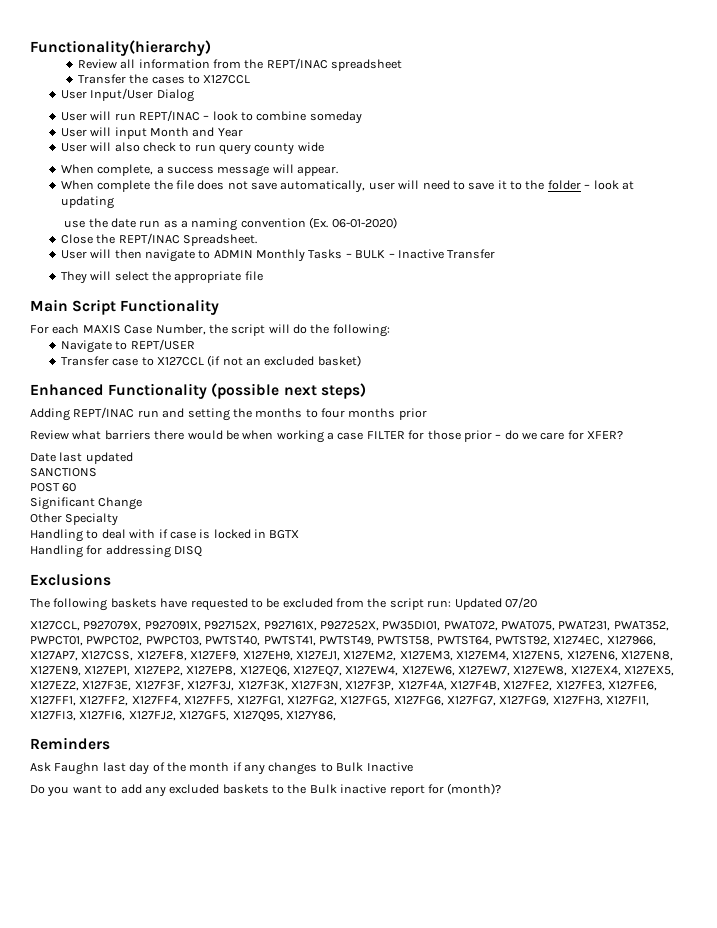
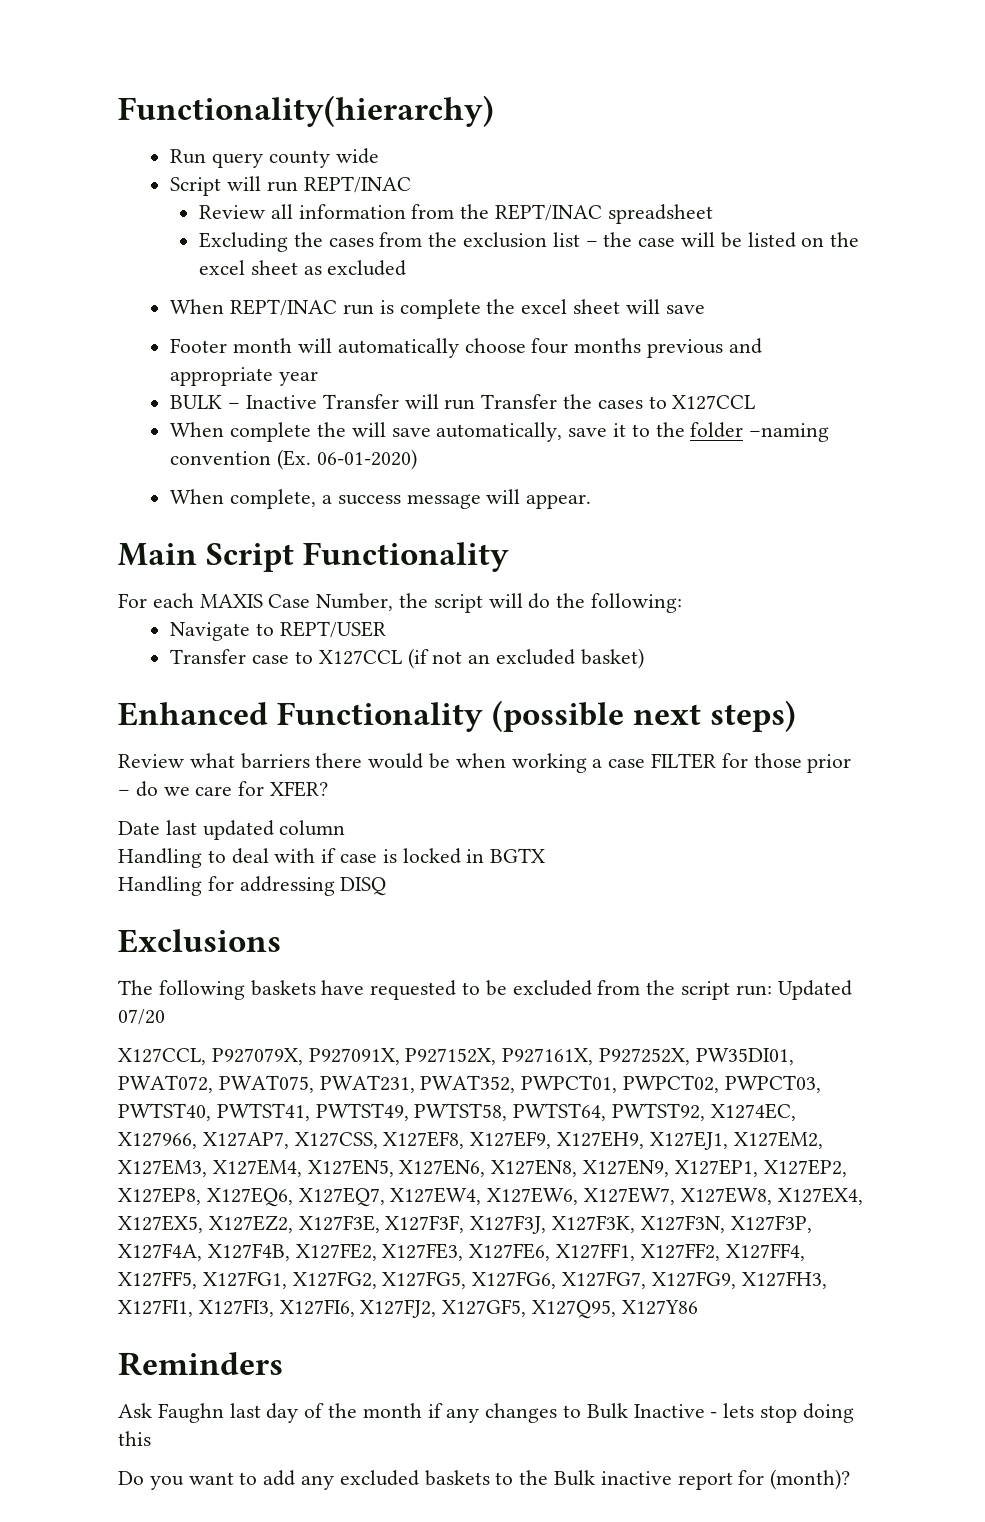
+ Run query county wide
+ Script will run REPT/INAC
- Transfer the cases to X127CCL
+ Excluding the cases from the exclusion list – the case will be listed on the excel sheet as excluded
+ When REPT/INAC run is complete the excel sheet will save
+ Footer month will automatically choose four months previous and appropriate year
+ BULK – Inactive Transfer will run Transfer the cases to X127CCL
- User Input/User Dialog
- User will run REPT/INAC – look to combine someday
- User will input Month and Year
- User will also check to run query county wide
+ When complete the will save automatically, save it to the folder –naming convention (Ex. 06-01-2020)
- When complete the file does not save automatically, user will need to save it to the folder – look at updating
- use the date run as a naming convention (Ex. 06-01-2020)
- Close the REPT/INAC Spreadsheet.
- User will then navigate to ADMIN Monthly Tasks – BULK – Inactive Transfer
- They will select the appropriate file
- Adding REPT/INAC run and setting the months to four months prior
- Date last updated
- SANCTIONS
- POST 60
- Significant Change
- Other Specialty
+ Date last updated column
- X127CCL, P927079X, P927091X, P927152X, P927161X, P927252X, PW35DI01, PWAT072, PWAT075, PWAT231, PWAT352, PWPCT01, PWPCT02, PWPCT03, PWTST40, PWTST41, PWTST49, PWTST58, PWTST64, PWTST92, X1274EC, X127966, X127AP7, X127CSS, X127EF8, X127EF9, X127EH9, X127EJ1, X127EM2, X127EM3, X127EM4, X127EN5, X127EN6, X127EN8, X127EN9, X127EP1, X127EP2, X127EP8, X127EQ6, X127EQ7, X127EW4, X127EW6, X127EW7, X127EW8, X127EX4, X127EX5, X127EZ2, X127F3E, X127F3F, X127F3J, X127F3K, X127F3N, X127F3P, X127F4A, X127F4B, X127FE2, X127FE3, X127FE6, X127FF1, X127FF2, X127FF4, X127FF5, X127FG1, X127FG2, X127FG5, X127FG6, X127FG7, X127FG9, X127FH3, X127FI1, X127FI3, X127FI6, X127FJ2, X127GF5, X127Q95, X127Y86,
+ X127CCL, P927079X, P927091X, P927152X, P927161X, P927252X, PW35DI01, PWAT072, PWAT075, PWAT231, PWAT352, PWPCT01, PWPCT02, PWPCT03, PWTST40, PWTST41, PWTST49, PWTST58, PWTST64, PWTST92, X1274EC, X127966, X127AP7, X127CSS, X127EF8, X127EF9, X127EH9, X127EJ1, X127EM2, X127EM3, X127EM4, X127EN5, X127EN6, X127EN8, X127EN9, X127EP1, X127EP2, X127EP8, X127EQ6, X127EQ7, X127EW4, X127EW6, X127EW7, X127EW8, X127EX4, X127EX5, X127EZ2, X127F3E, X127F3F, X127F3J, X127F3K, X127F3N, X127F3P, X127F4A, X127F4B, X127FE2, X127FE3, X127FE6, X127FF1, X127FF2, X127FF4, X127FF5, X127FG1, X127FG2, X127FG5, X127FG6, X127FG7, X127FG9, X127FH3, X127FI1, X127FI3, X127FI6, X127FJ2, X127GF5, X127Q95, X127Y86
- Ask Faughn last day of the month if any changes to Bulk Inactive
+ Ask Faughn last day of the month if any changes to Bulk Inactive - lets stop doing this

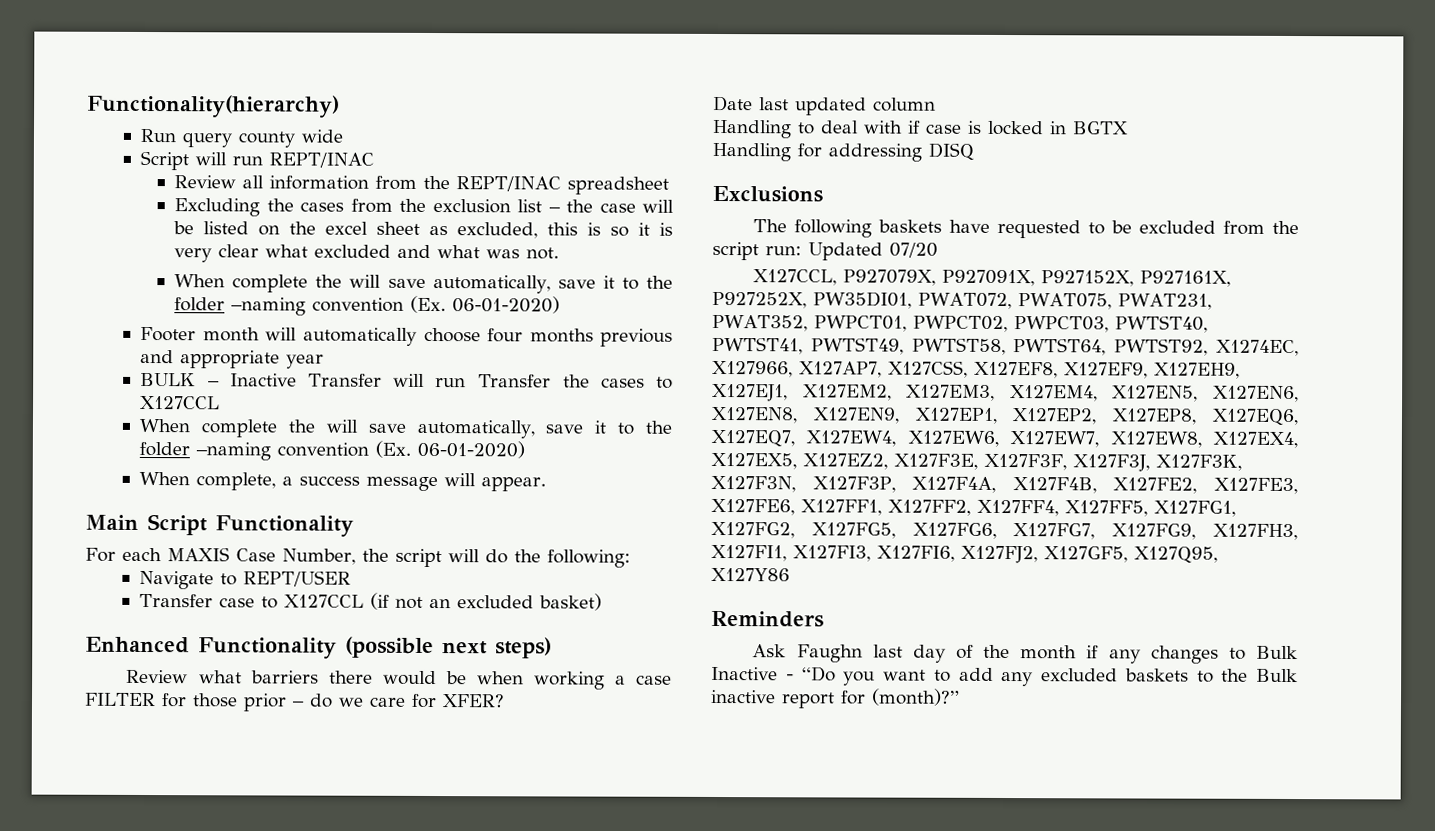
- Excluding the cases from the exclusion list – the case will be listed on the excel sheet as excluded
- When REPT/INAC run is complete the excel sheet will save
+ Excluding the cases from the exclusion list – the case will be listed on the excel sheet as excluded, this is so it is very clear what excluded and what was not.
+ When complete the will save automatically, save it to the folder –naming convention (Ex. 06-01-2020)
- Ask Faughn last day of the month if any changes to Bulk Inactive - lets stop doing this
- Do you want to add any excluded baskets to the Bulk inactive report for (month)?
+ Ask Faughn last day of the month if any changes to Bulk Inactive - “Do you want to add any excluded baskets to the Bulk inactive report for (month)?”

